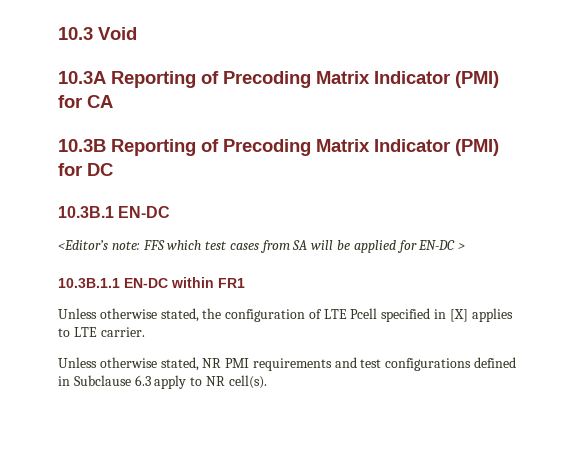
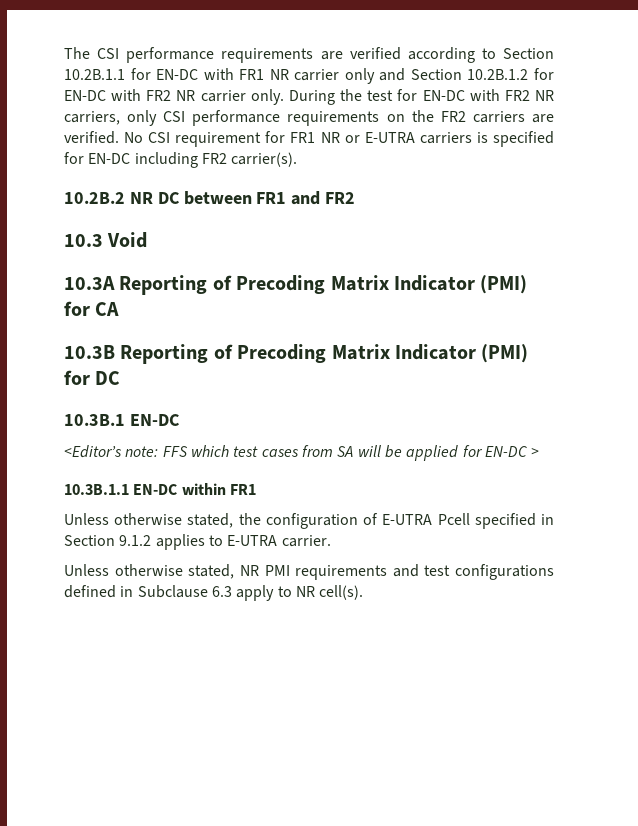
+ The CSI performance requirements are verified according to Section 10.2B.1.1 for EN-DC with FR1 NR carrier only and Section 10.2B.1.2 for EN-DC with FR2 NR carrier only. During the test for EN-DC with FR2 NR carriers, only CSI performance requirements on the FR2 carriers are verified. No CSI requirement for FR1 NR or E-UTRA carriers is specified for EN-DC including FR2 carrier(s).
+ 10.2B.2 NR DC between FR1 and FR2
- Unless otherwise stated, the configuration of LTE Pcell specified in [X] applies to LTE carrier.
+ Unless otherwise stated, the configuration of E-UTRA Pcell specified in Section 9.1.2 applies to E-UTRA carrier.

